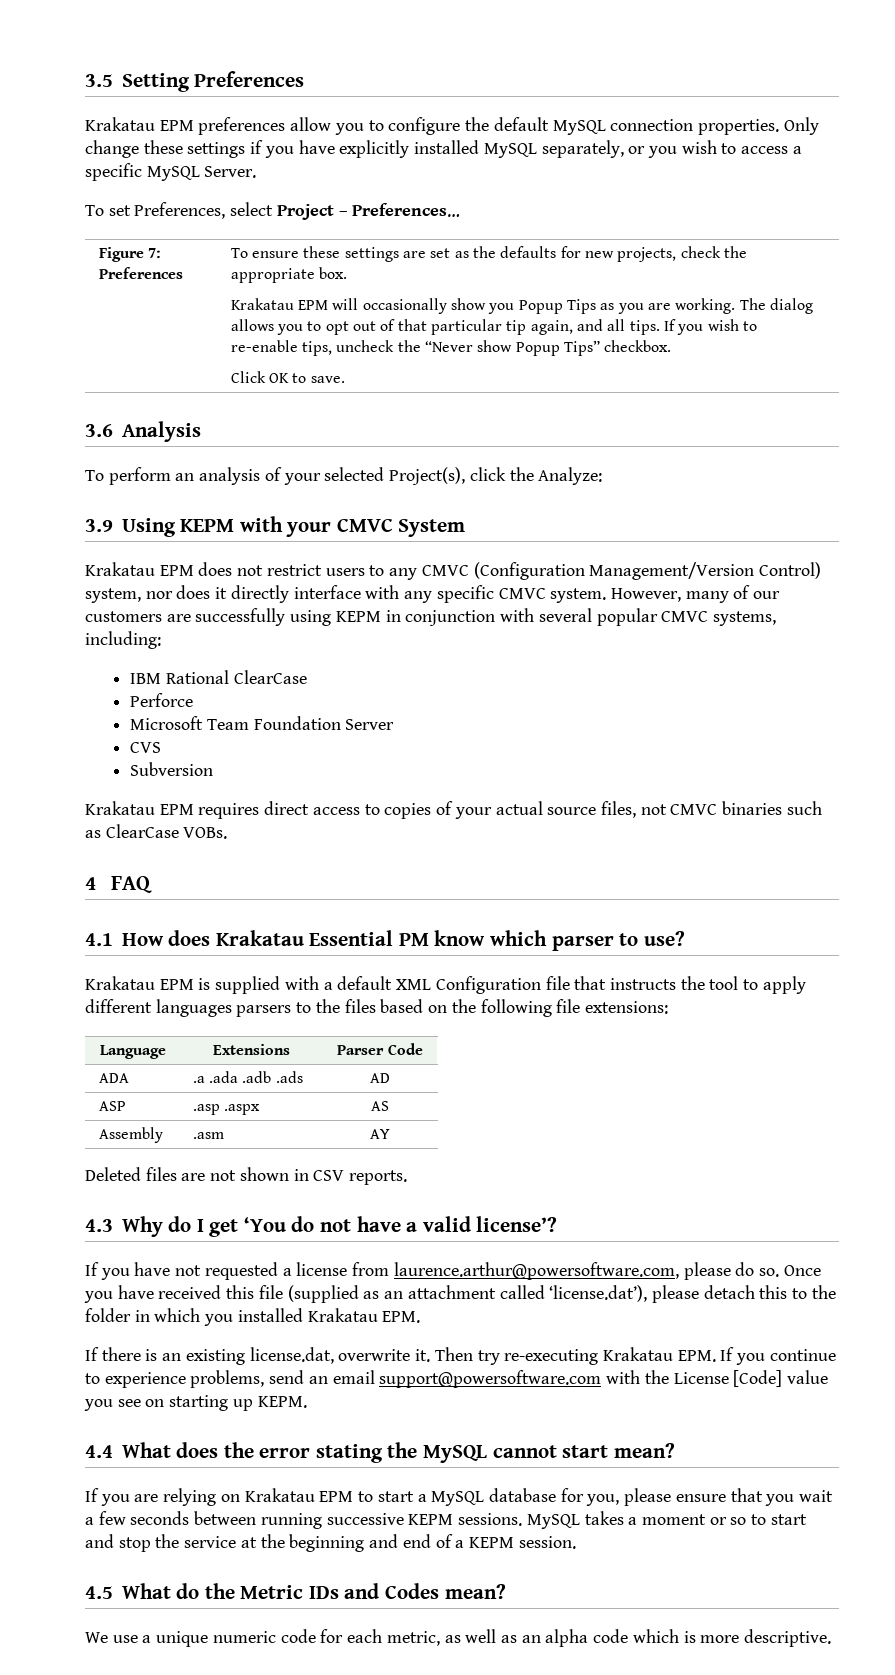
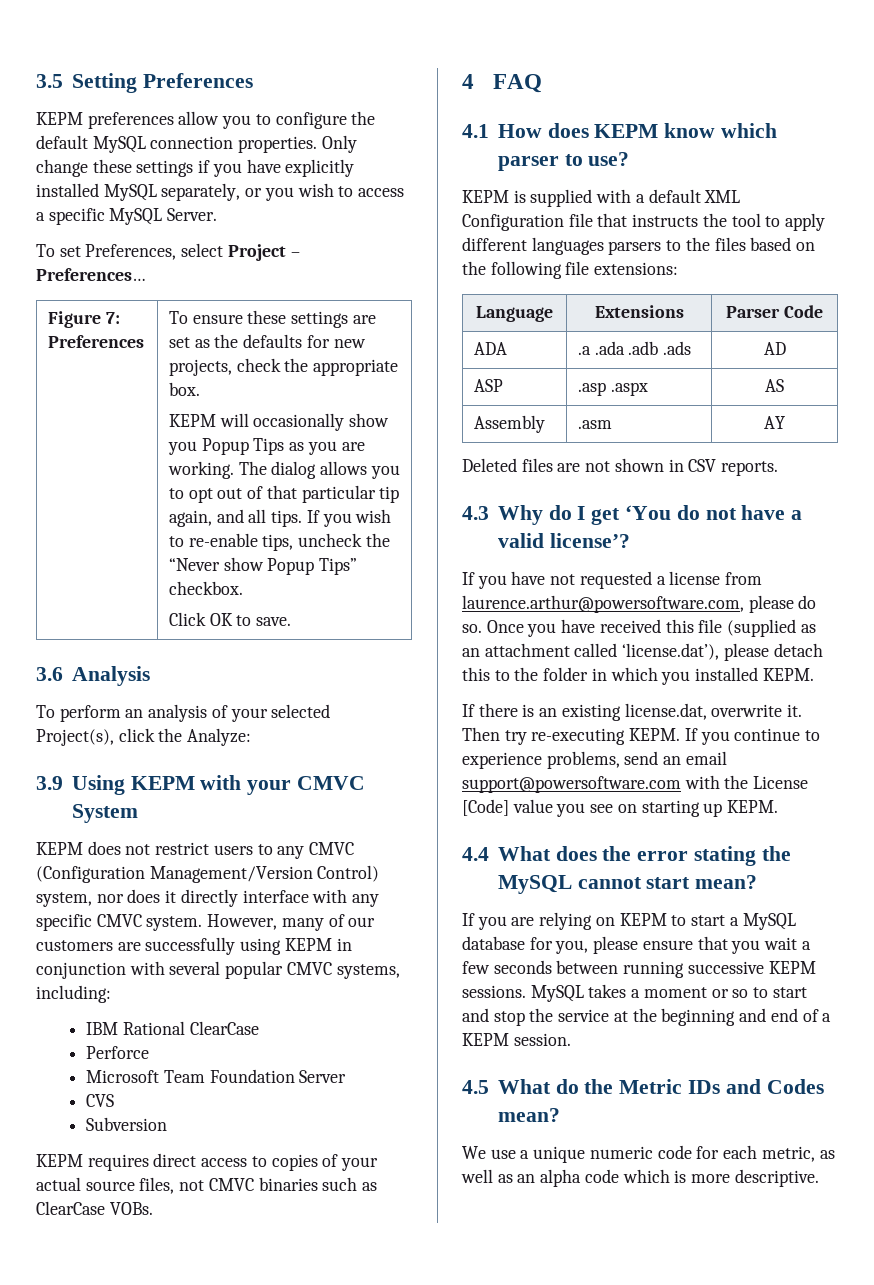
- Krakatau EPM preferences allow you to configure the default MySQL connection properties.
+ KEPM preferences allow you to configure the default MySQL connection properties.
- Krakatau EPM will occasionally show you Popup Tips as you are working.
+ KEPM will occasionally show you Popup Tips as you are working.
- Krakatau EPM does not restrict users to any CMVC (Configuration Management/Version Control) system, nor does it directly interface with any specific CMVC system.
+ KEPM does not restrict users to any CMVC (Configuration Management/Version Control) system, nor does it directly interface with any specific CMVC system.
- Krakatau EPM requires direct access to copies of your actual source files, not CMVC binaries such as ClearCase VOBs.
+ KEPM requires direct access to copies of your actual source files, not CMVC binaries such as ClearCase VOBs.
- 4.1 How does Krakatau Essential PM know which parser to use?
+ 4.1 How does KEPM know which parser to use?
- Krakatau EPM is supplied with a default XML Configuration file that instructs the tool to apply different languages parsers to the files based on the following file extensions:
+ KEPM is supplied with a default XML Configuration file that instructs the tool to apply different languages parsers to the files based on the following file extensions:
- Once you have received this file (supplied as an attachment called ‘license.dat’), please detach this to the folder in which you installed Krakatau EPM.
+ Once you have received this file (supplied as an attachment called ‘license.dat’), please detach this to the folder in which you installed KEPM.
- Then try re-executing Krakatau EPM. If you continue to experience problems, send an email support@powersoftware.com with the License [Code] value you see on starting up KEPM.
+ Then try re-executing KEPM. If you continue to experience problems, send an email support@powersoftware.com with the License [Code] value you see on starting up KEPM.
- If you are relying on Krakatau EPM to start a MySQL database for you, please ensure that you wait a few seconds between running successive KEPM sessions.
+ If you are relying on KEPM to start a MySQL database for you, please ensure that you wait a few seconds between running successive KEPM sessions.

